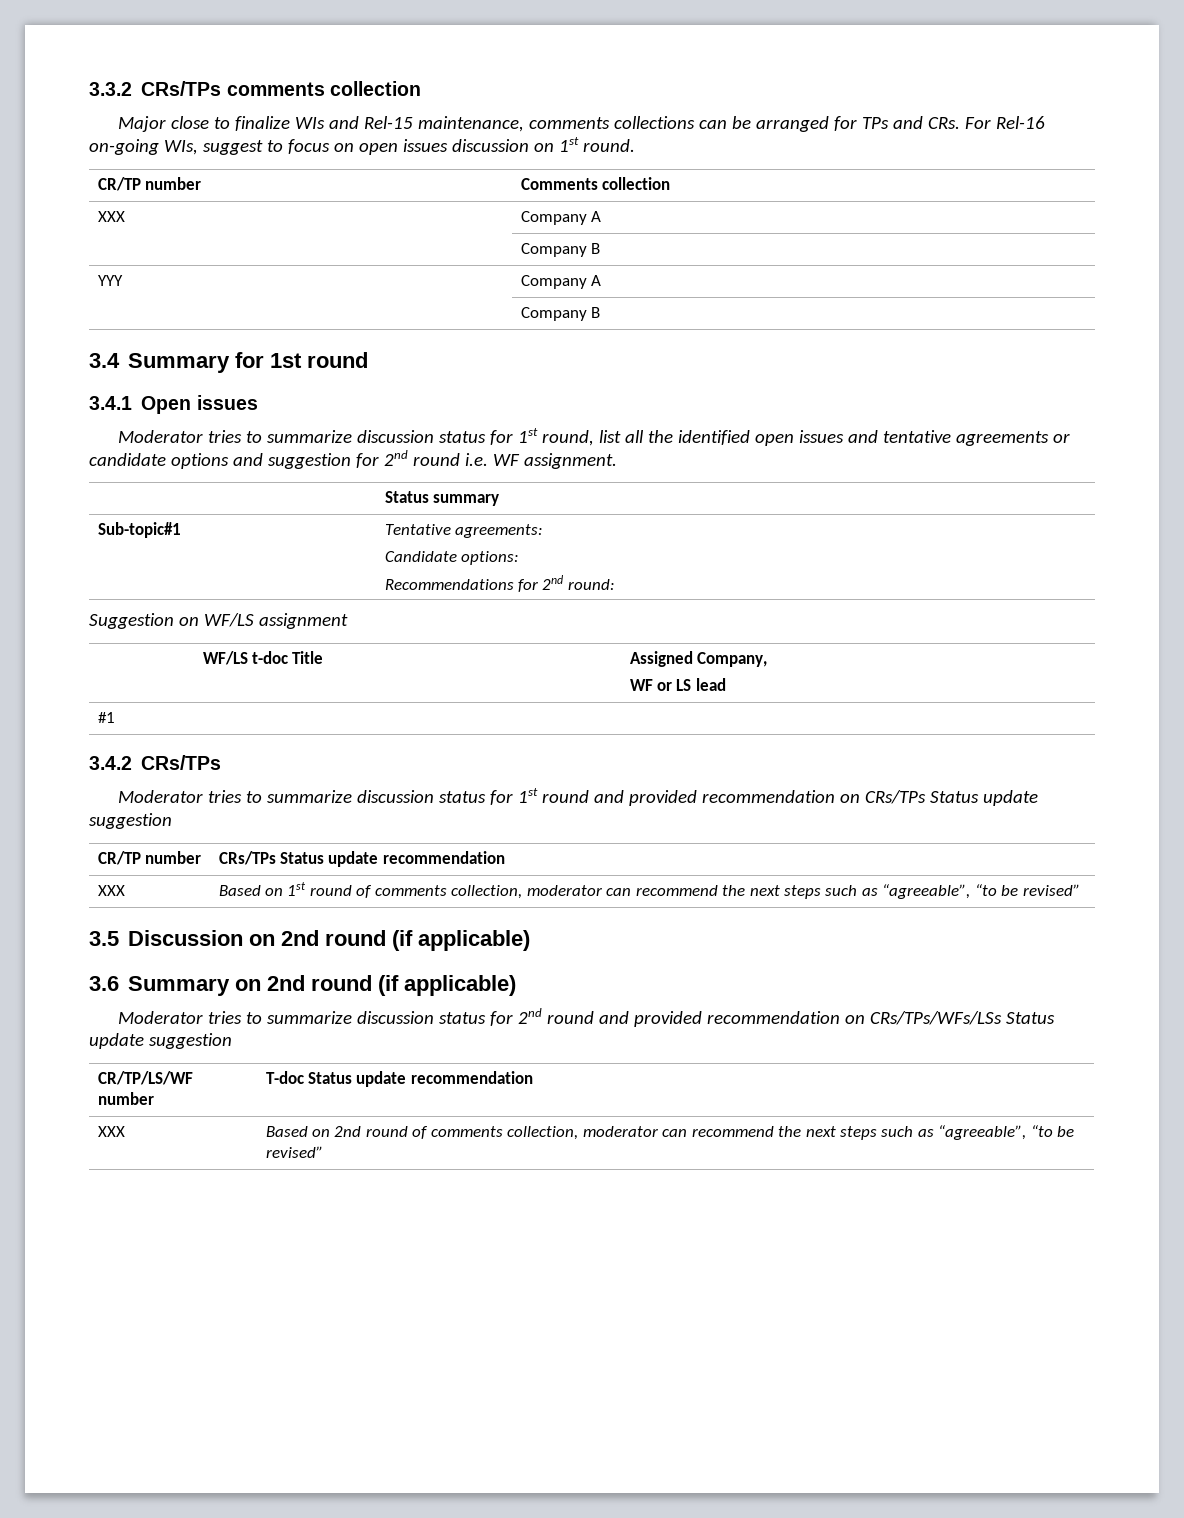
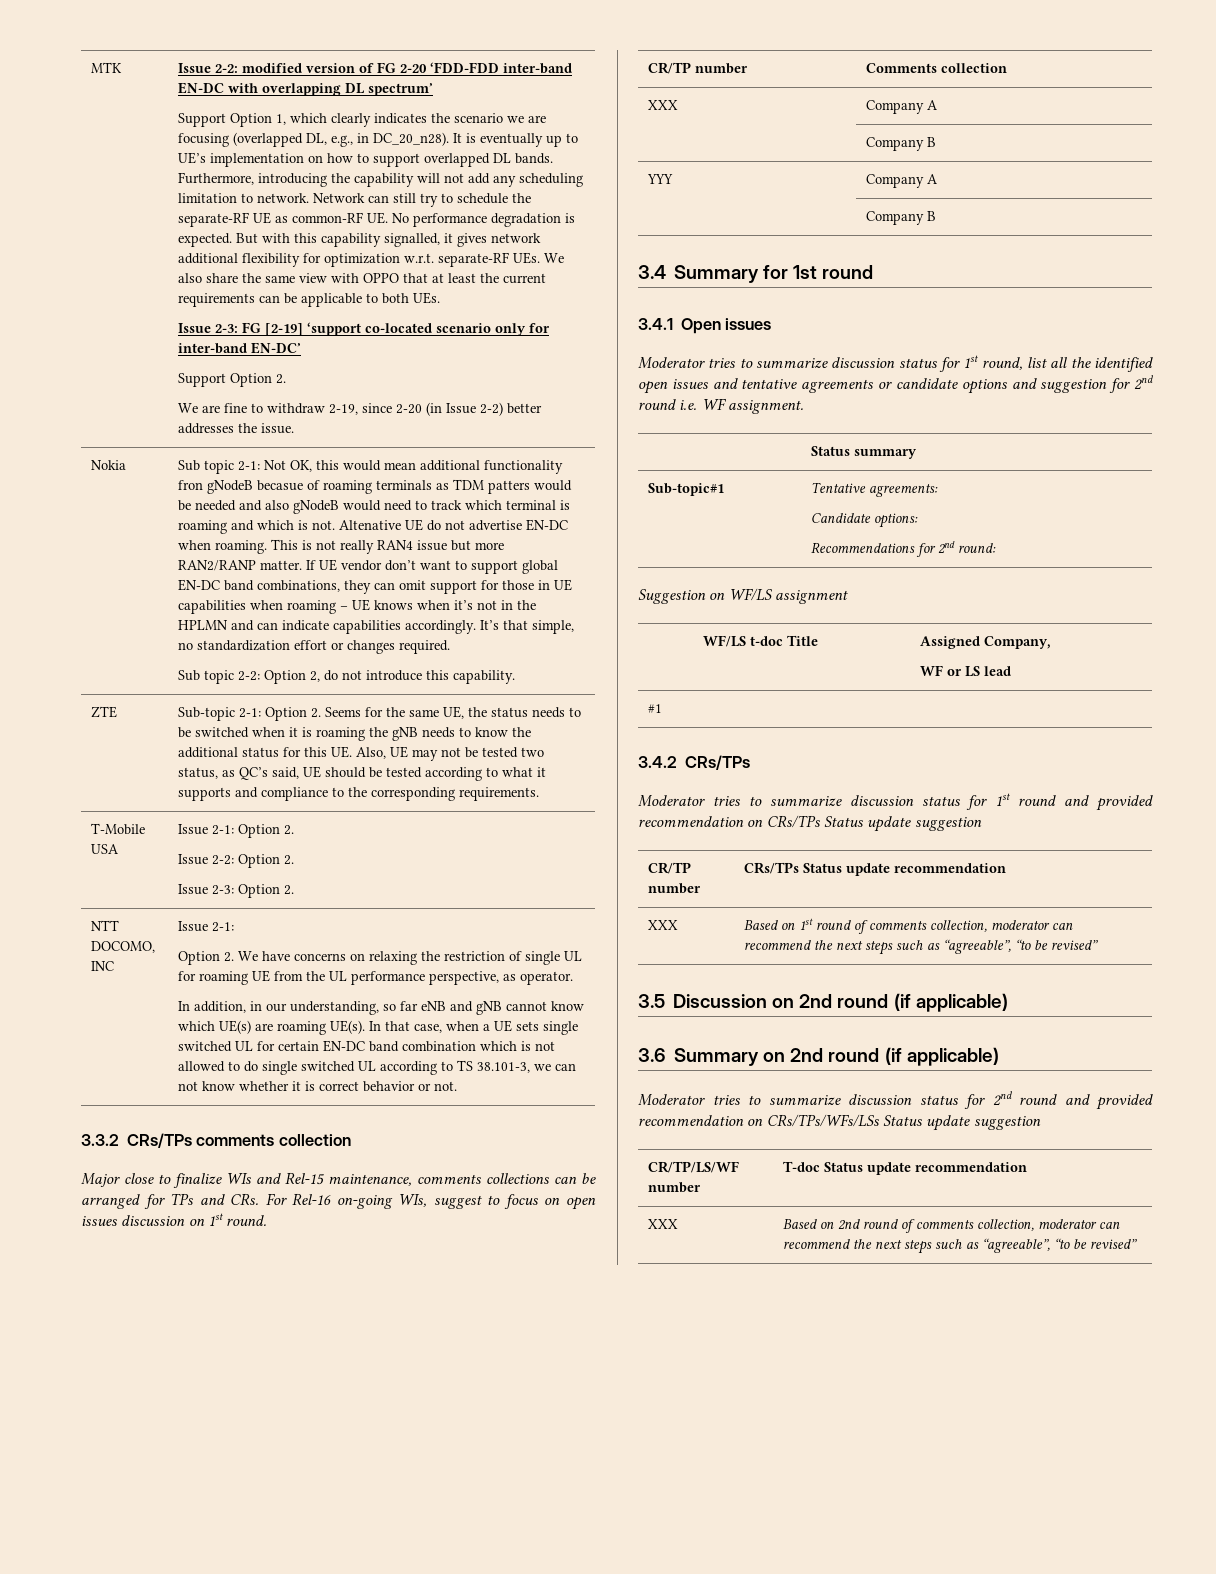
+ MTK | Issue 2-2: modified version of FG 2-20 ‘FDD-FDD inter-band EN-DC with overlapping DL spectrum’
+ Support Option 1, which clearly indicates the scenario we are focusing (overlapped DL, e.g., in DC_20_n28). It is eventually up to UE’s implementation on how to support overlapped DL bands. Furthermore, introducing the capability will not add any scheduling limitation to network. Network can still try to schedule the separate-RF UE as common-RF UE. No performance degradation is expected. But with this capability signalled, it gives network additional flexibility for optimization w.r.t. separate-RF UEs. We also share the same view with OPPO that at least the current requirements can be applicable to both UEs.
+ Issue 2-3: FG [2-19] ‘support co-located scenario only for inter-band EN-DC’
+ Support Option 2.
+ We are fine to withdraw 2-19, since 2-20 (in Issue 2-2) better addresses the issue.
+ Nokia | Sub topic 2-1: Not OK, this would mean additional functionality fron gNodeB becasue of roaming terminals as TDM patters would be needed and also gNodeB would need to track which terminal is roaming and which is not. Altenative UE do not advertise EN-DC when roaming. This is not really RAN4 issue but more RAN2/RANP matter. If UE vendor don’t want to support global EN-DC band combinations, they can omit support for those in UE capabilities when roaming – UE knows when it’s not in the HPLMN and can indicate capabilities accordingly. It’s that simple, no standardization effort or changes required.
+ Sub topic 2-2: Option 2, do not introduce this capability.
+ ZTE | Sub-topic 2-1: Option 2. Seems for the same UE, the status needs to be switched when it is roaming the gNB needs to know the additional status for this UE. Also, UE may not be tested two status, as QC’s said, UE should be tested according to what it supports and compliance to the corresponding requirements.
+ T-Mobile USA | Issue 2-1: Option 2.
+ Issue 2-2: Option 2.
+ Issue 2-3: Option 2.
+ NTT DOCOMO, INC | Issue 2-1:
+ Option 2. We have concerns on relaxing the restriction of single UL for roaming UE from the UL performance perspective, as operator.
+ In addition, in our understanding, so far eNB and gNB cannot know which UE(s) are roaming UE(s). In that case, when a UE sets single switched UL for certain EN-DC band combination which is not allowed to do single switched UL according to TS 38.101-3, we can not know whether it is correct behavior or not.

